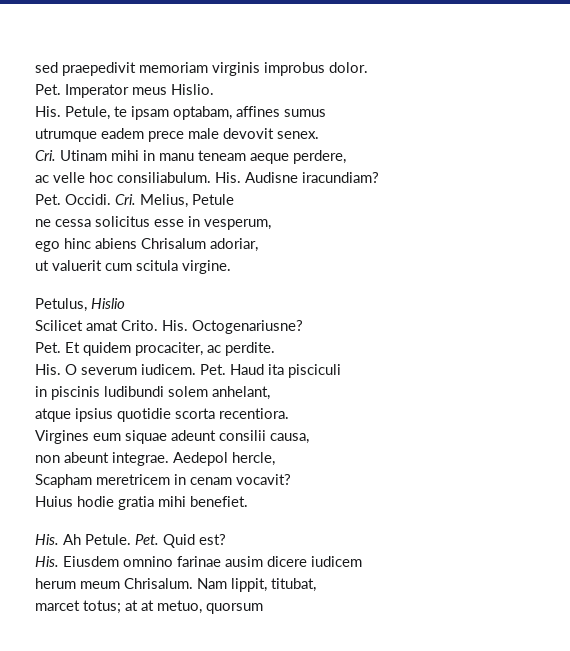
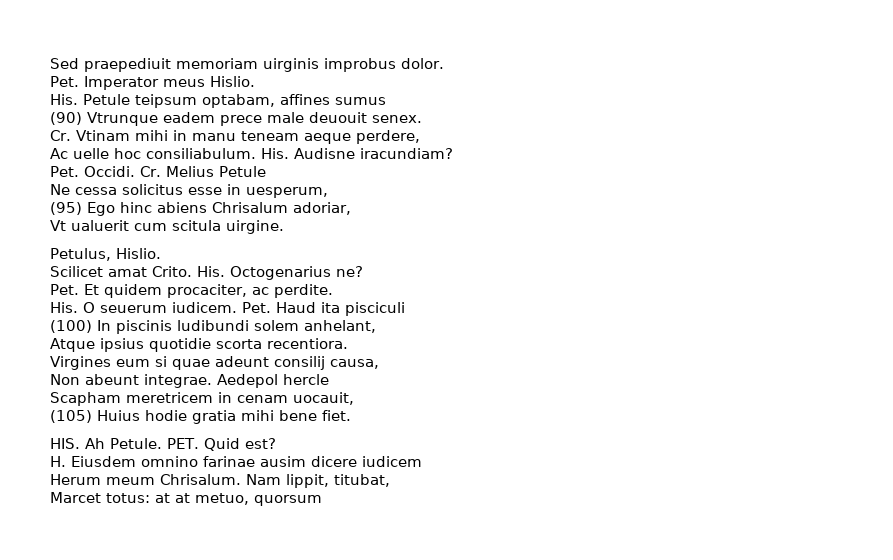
- sed praepedivit memoriam virginis improbus dolor.
+ Sed praepediuit memoriam uirginis improbus dolor.
- His. Petule, te ipsam optabam, affines sumus
+ His. Petule teipsum optabam, affines sumus
- utrumque eadem prece male devovit senex.
+ (90) Vtrunque eadem prece male deuouit senex.
- Cri. Utinam mihi in manu teneam aeque perdere,
+ Cr. Vtinam mihi in manu teneam aeque perdere,
- ac velle hoc consiliabulum.
+ Ac uelle hoc consiliabulum.
- Cri. Melius, Petule
+ Cr. Melius Petule
- ne cessa solicitus esse in vesperum,
- ego hinc abiens Chrisalum adoriar,
+ Ne cessa solicitus esse in uesperum,
+ (95) Ego hinc abiens Chrisalum adoriar,
- ut valuerit cum scitula virgine.
+ Vt ualuerit cum scitula uirgine.
- Petulus, Hislio
+ Petulus, Hislio.
- His. Octogenariusne?
+ His. Octogenarius ne?
- His. O severum iudicem.
+ His. O seuerum iudicem.
- in piscinis ludibundi solem anhelant,
+ (100) In piscinis ludibundi solem anhelant,
- atque ipsius quotidie scorta recentiora.
+ Atque ipsius quotidie scorta recentiora.
- Virgines eum siquae adeunt consilii causa,
+ Virgines eum si quae adeunt consilij causa,
- non abeunt integrae.
+ Non abeunt integrae.
- Aedepol hercle,
+ Aedepol hercle
- Scapham meretricem in cenam vocavit?
- Huius hodie gratia mihi benefiet.
- His. Ah Petule.
+ Scapham meretricem in cenam uocauit,
+ (105) Huius hodie gratia mihi bene fiet.
+ HIS. Ah Petule.
- Pet. Quid est?
+ PET. Quid est?
- His. Eiusdem omnino farinae ausim dicere iudicem
+ H. Eiusdem omnino farinae ausim dicere iudicem
- herum meum Chrisalum.
+ Herum meum Chrisalum.
- marcet totus; at at metuo, quorsum
+ Marcet totus: at at metuo, quorsum

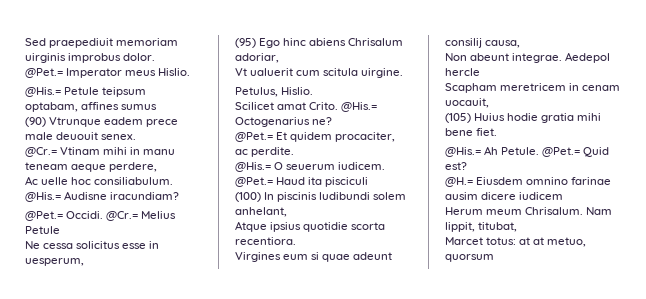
- Pet. Imperator meus Hislio.
+ @Pet.= Imperator meus Hislio.
- His. Petule teipsum optabam, affines sumus
+ @His.= Petule teipsum optabam, affines sumus
- Cr. Vtinam mihi in manu teneam aeque perdere,
+ @Cr.= Vtinam mihi in manu teneam aeque perdere,
- His. Audisne iracundiam?
+ @His.= Audisne iracundiam?
- Pet. Occidi. Cr. Melius Petule
+ @Pet.= Occidi. @Cr.= Melius Petule
- His. Octogenarius ne?
+ @His.= Octogenarius ne?
- Pet. Et quidem procaciter, ac perdite.
+ @Pet.= Et quidem procaciter, ac perdite.
- His. O seuerum iudicem.
+ @His.= O seuerum iudicem.
- Pet. Haud ita pisciculi
+ @Pet.= Haud ita pisciculi
- HIS. Ah Petule.
+ @His.= Ah Petule.
- PET. Quid est?
+ @Pet.= Quid est?
- H. Eiusdem omnino farinae ausim dicere iudicem
+ @H.= Eiusdem omnino farinae ausim dicere iudicem

